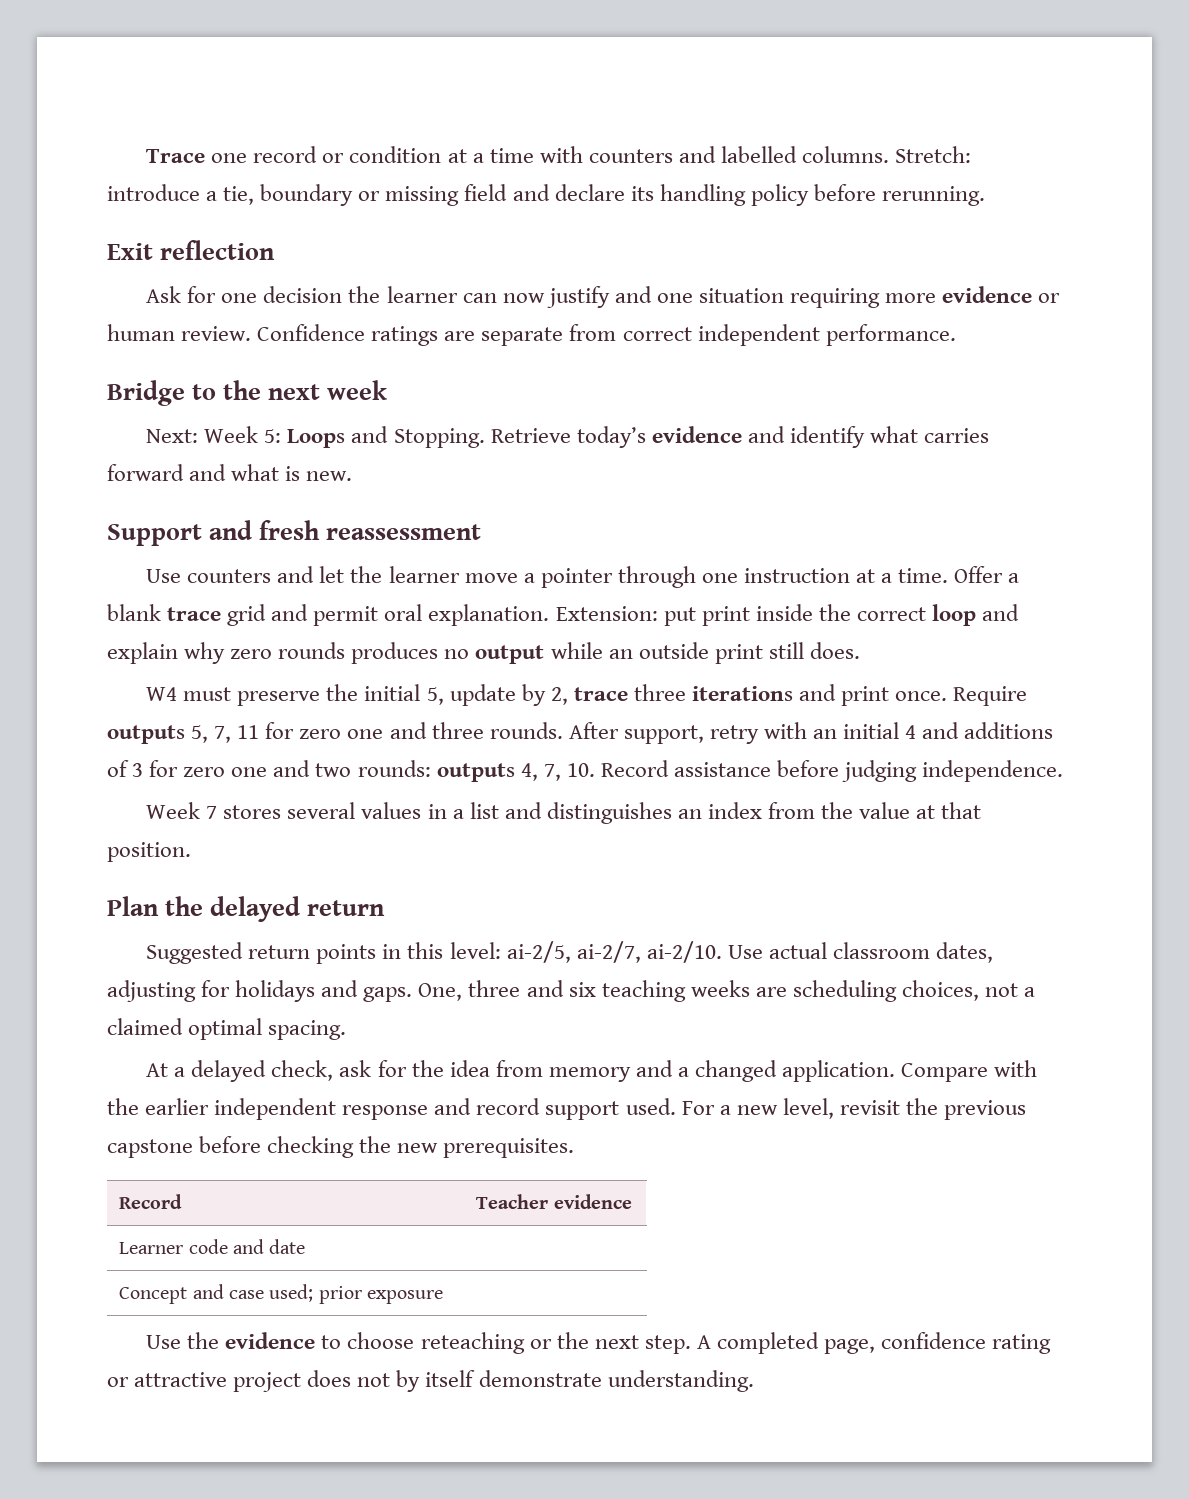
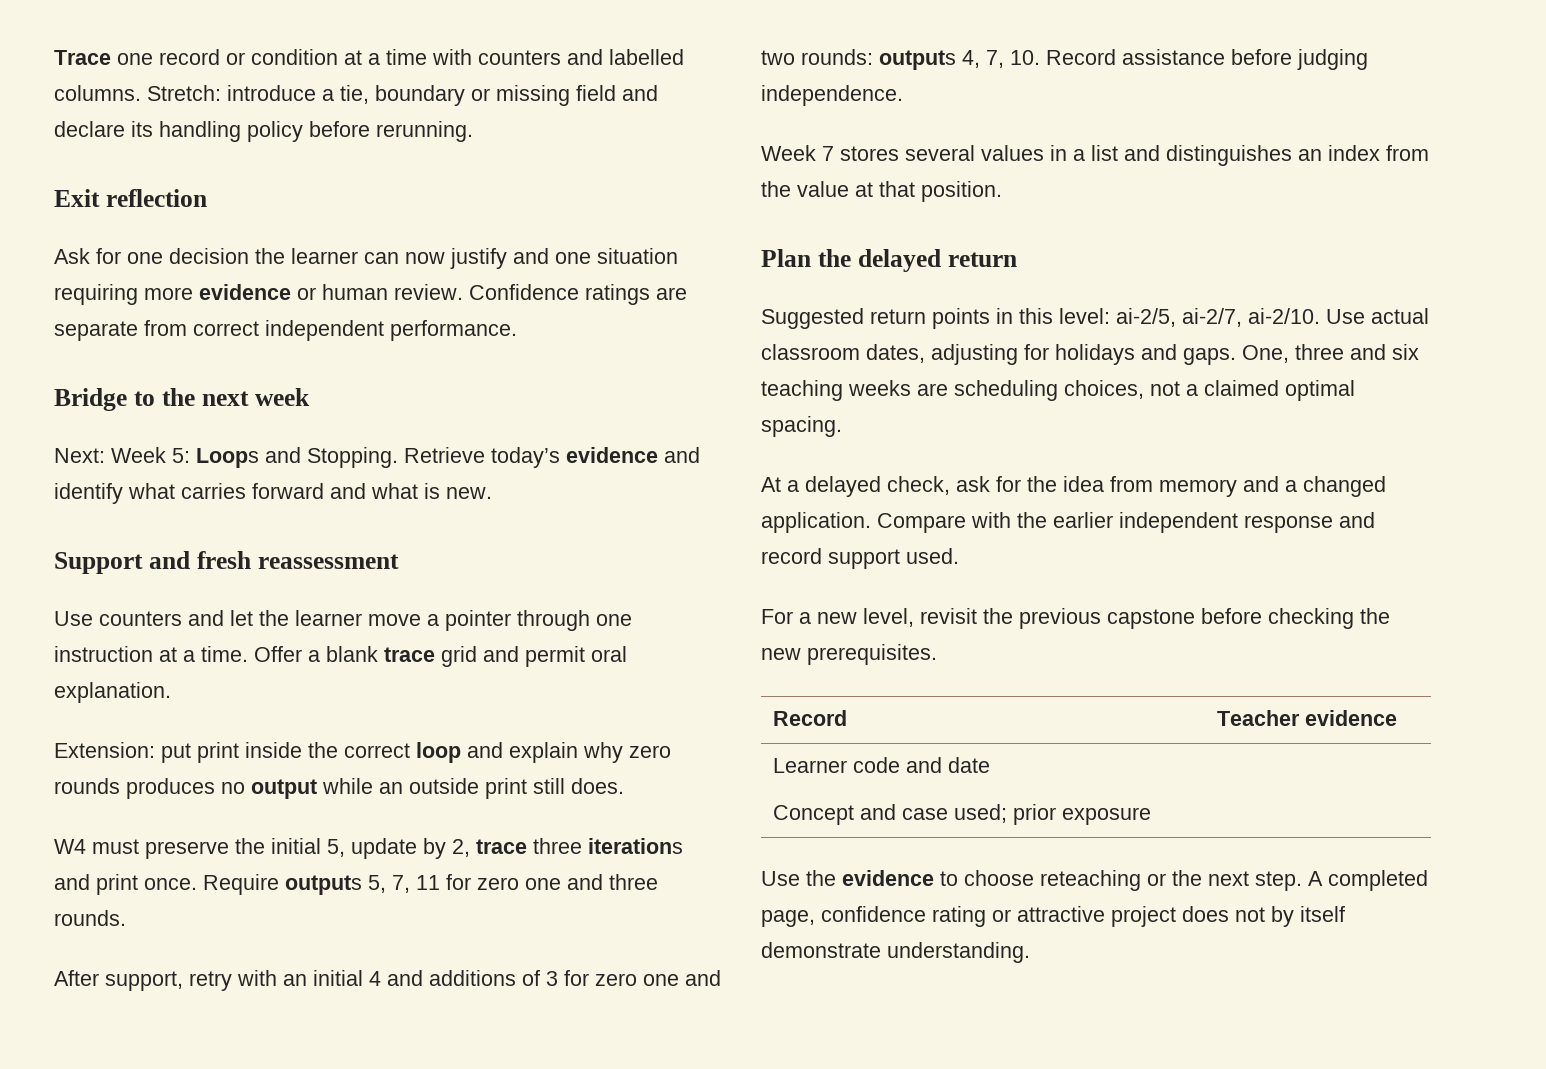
- Offer a blank trace grid and permit oral explanation. Extension: put print inside the correct loop and explain why zero rounds produces no output while an outside print still does.
+ Offer a blank trace grid and permit oral explanation.
+ Extension: put print inside the correct loop and explain why zero rounds produces no output while an outside print still does.
- Require outputs 5, 7, 11 for zero one and three rounds. After support, retry with an initial 4 and additions of 3 for zero one and two rounds: outputs 4, 7, 10. Record assistance before judging independence.
+ Require outputs 5, 7, 11 for zero one and three rounds.
+ After support, retry with an initial 4 and additions of 3 for zero one and two rounds: outputs 4, 7, 10. Record assistance before judging independence.
- Compare with the earlier independent response and record support used. For a new level, revisit the previous capstone before checking the new prerequisites.
+ Compare with the earlier independent response and record support used.
+ For a new level, revisit the previous capstone before checking the new prerequisites.

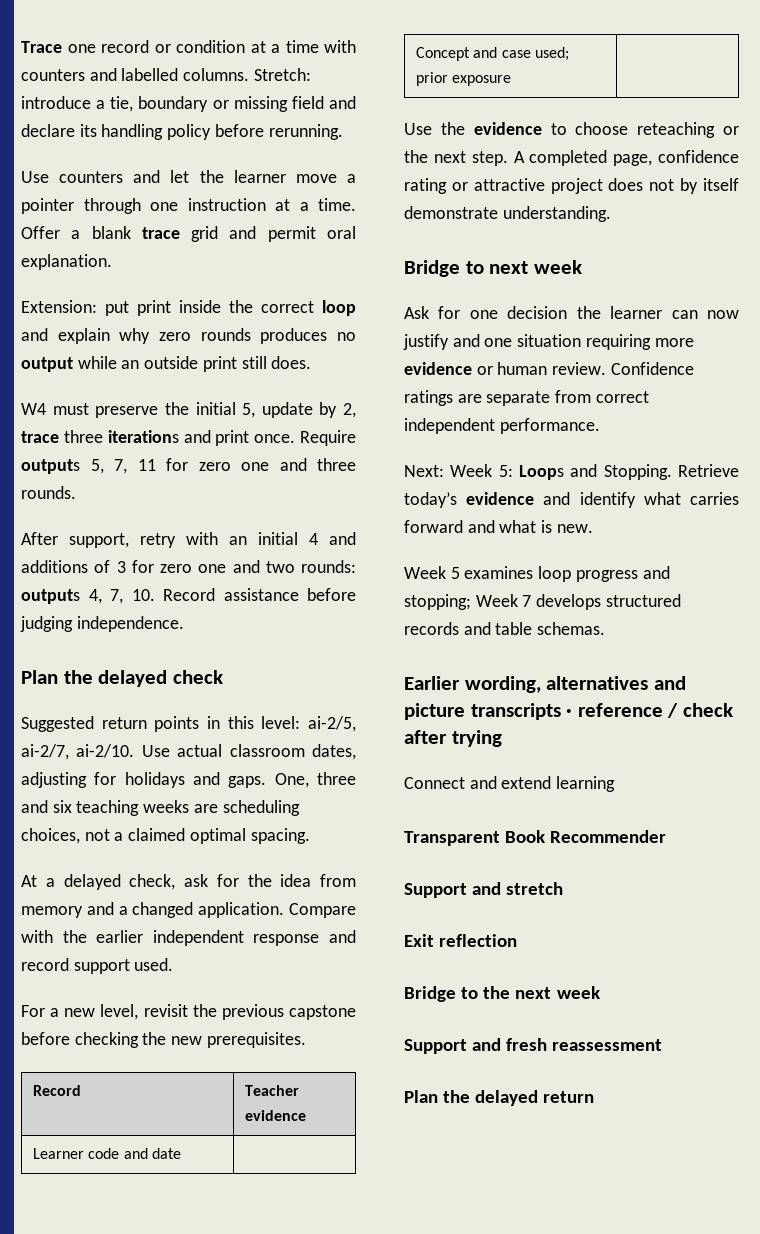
- Exit reflection
- Ask for one decision the learner can now justify and one situation requiring more evidence or human review. Confidence ratings are separate from correct independent performance.
- Bridge to the next week
- Next: Week 5: Loops and Stopping. Retrieve today’s evidence and identify what carries forward and what is new.
- Support and fresh reassessment
- Week 7 stores several values in a list and distinguishes an index from the value at that position.
- Plan the delayed return
+ Plan the delayed check
+ Bridge to next week
+ Ask for one decision the learner can now justify and one situation requiring more evidence or human review. Confidence ratings are separate from correct independent performance.
+ Next: Week 5: Loops and Stopping. Retrieve today’s evidence and identify what carries forward and what is new.
+ Week 5 examines loop progress and stopping; Week 7 develops structured records and table schemas.
+ Earlier wording, alternatives and picture transcripts · reference / check after trying
+ Connect and extend learning
+ Transparent Book Recommender
+ Support and stretch
+ Exit reflection
+ Bridge to the next week
+ Support and fresh reassessment
+ Plan the delayed return

